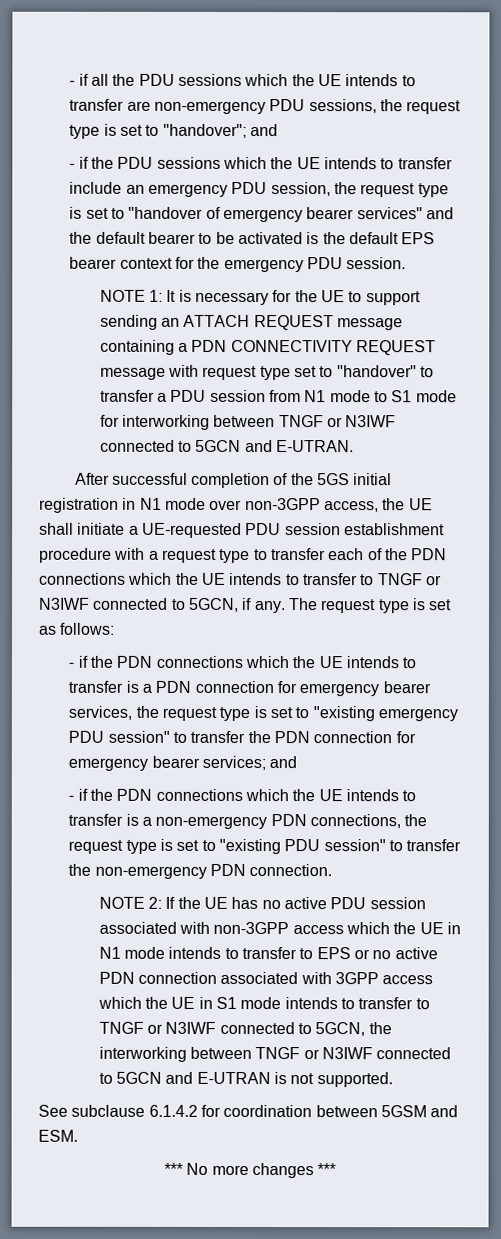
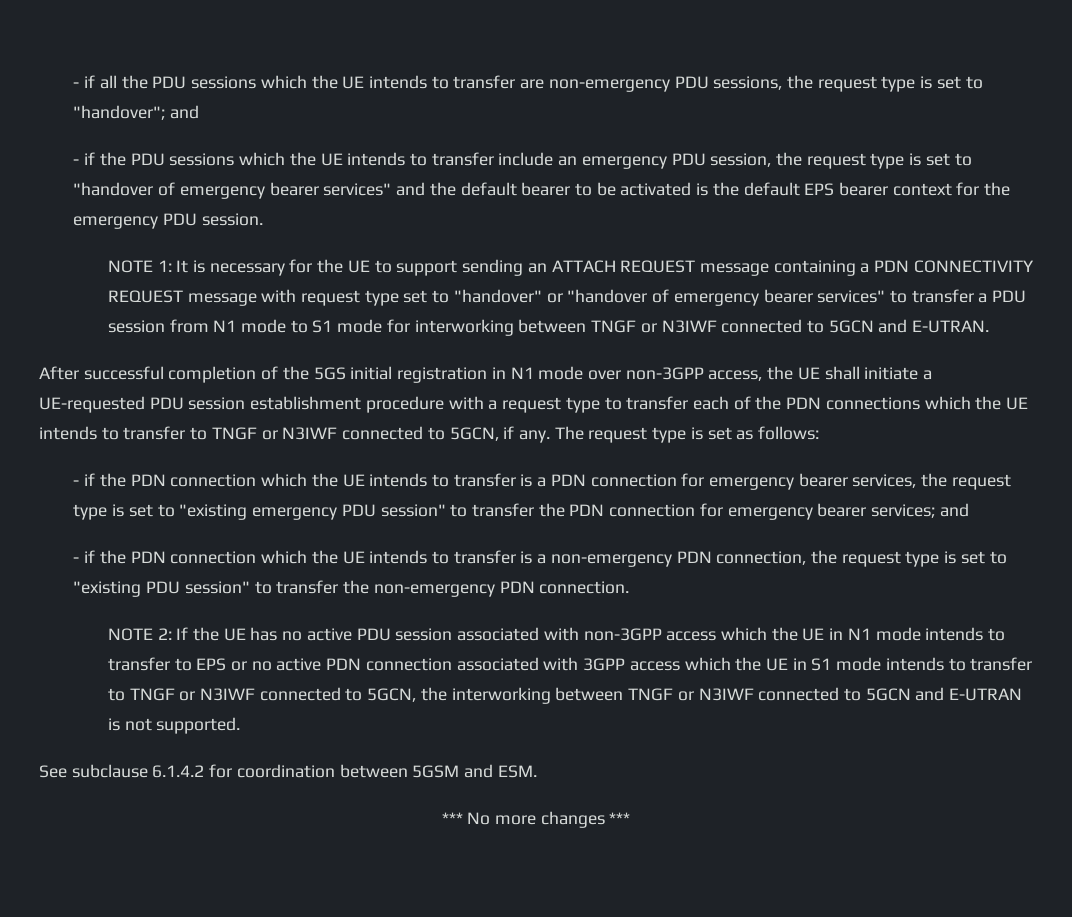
- NOTE 1: It is necessary for the UE to support sending an ATTACH REQUEST message containing a PDN CONNECTIVITY REQUEST message with request type set to "handover" to transfer a PDU session from N1 mode to S1 mode for interworking between TNGF or N3IWF connected to 5GCN and E-UTRAN.
+ NOTE 1: It is necessary for the UE to support sending an ATTACH REQUEST message containing a PDN CONNECTIVITY REQUEST message with request type set to "handover" or "handover of emergency bearer services" to transfer a PDU session from N1 mode to S1 mode for interworking between TNGF or N3IWF connected to 5GCN and E-UTRAN.
- - if the PDN connections which the UE intends to transfer is a PDN connection for emergency bearer services, the request type is set to "existing emergency PDU session" to transfer the PDN connection for emergency bearer services; and
+ - if the PDN connection which the UE intends to transfer is a PDN connection for emergency bearer services, the request type is set to "existing emergency PDU session" to transfer the PDN connection for emergency bearer services; and
- - if the PDN connections which the UE intends to transfer is a non-emergency PDN connections, the request type is set to "existing PDU session" to transfer the non-emergency PDN connection.
+ - if the PDN connection which the UE intends to transfer is a non-emergency PDN connection, the request type is set to "existing PDU session" to transfer the non-emergency PDN connection.

